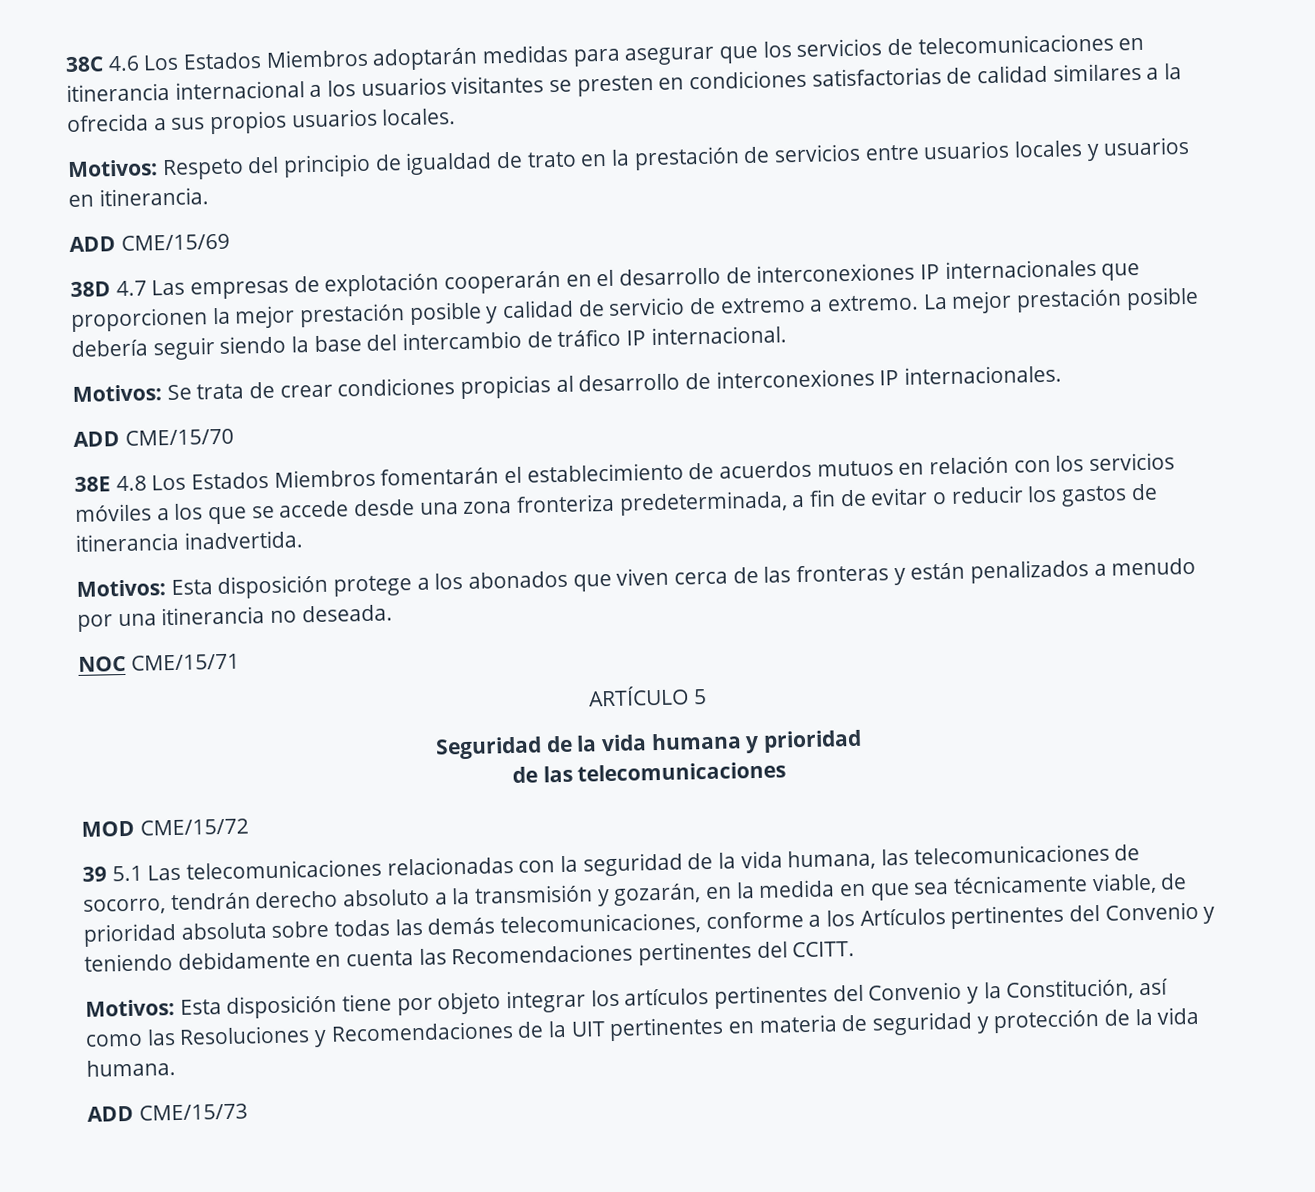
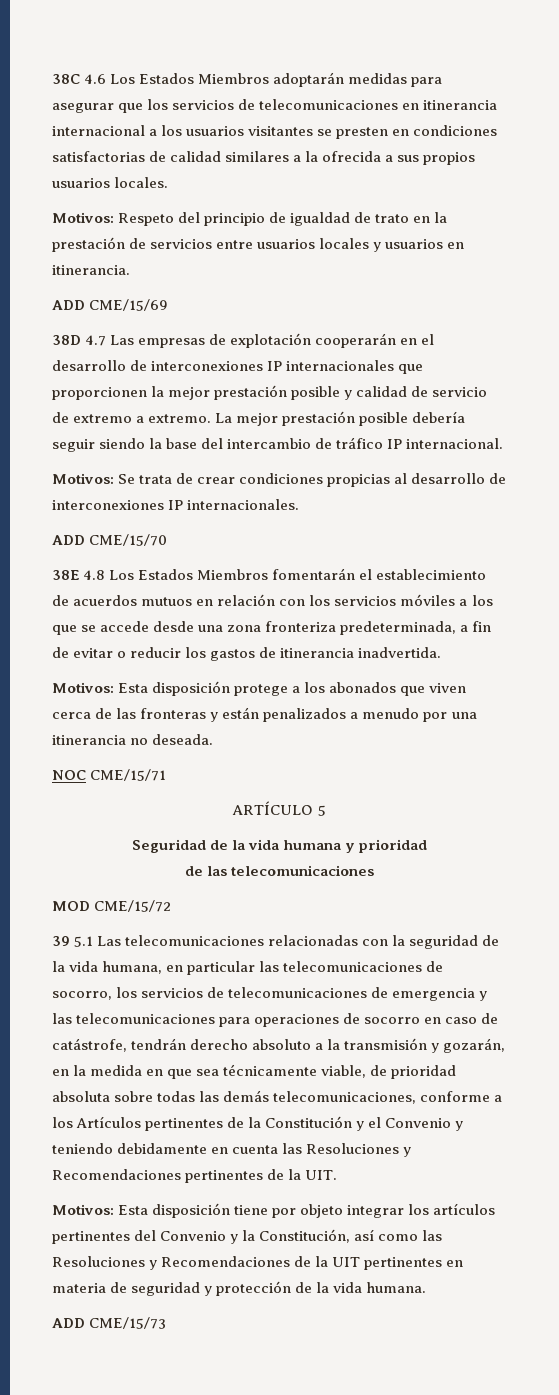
- 39 5.1 Las telecomunicaciones relacionadas con la seguridad de la vida humana, las telecomunicaciones de socorro, tendrán derecho absoluto a la transmisión y gozarán, en la medida en que sea técnicamente viable, de prioridad absoluta sobre todas las demás telecomunicaciones, conforme a los Artículos pertinentes del Convenio y teniendo debidamente en cuenta las Recomendaciones pertinentes del CCITT.
+ 39 5.1 Las telecomunicaciones relacionadas con la seguridad de la vida humana, en particular las telecomunicaciones de socorro, los servicios de telecomunicaciones de emergencia y las telecomunicaciones para operaciones de socorro en caso de catástrofe, tendrán derecho absoluto a la transmisión y gozarán, en la medida en que sea técnicamente viable, de prioridad absoluta sobre todas las demás telecomunicaciones, conforme a los Artículos pertinentes de la Constitución y el Convenio y teniendo debidamente en cuenta las Resoluciones y Recomendaciones pertinentes de la UIT.

